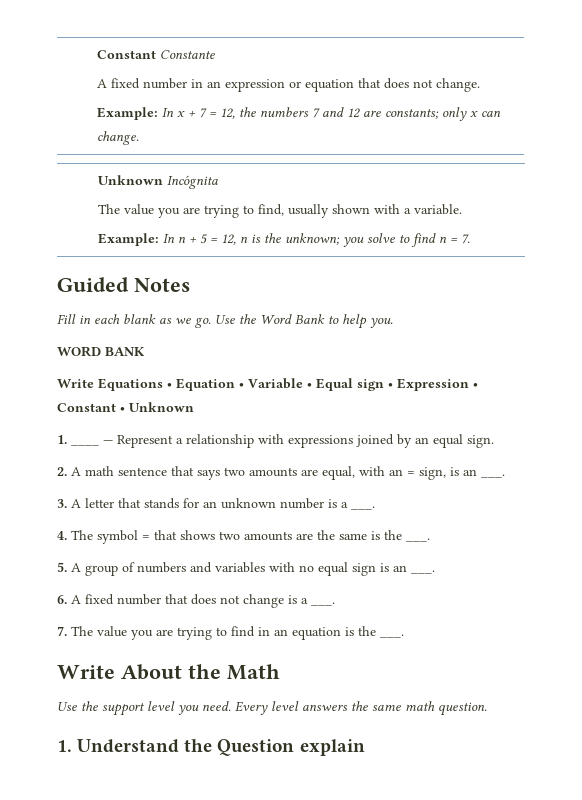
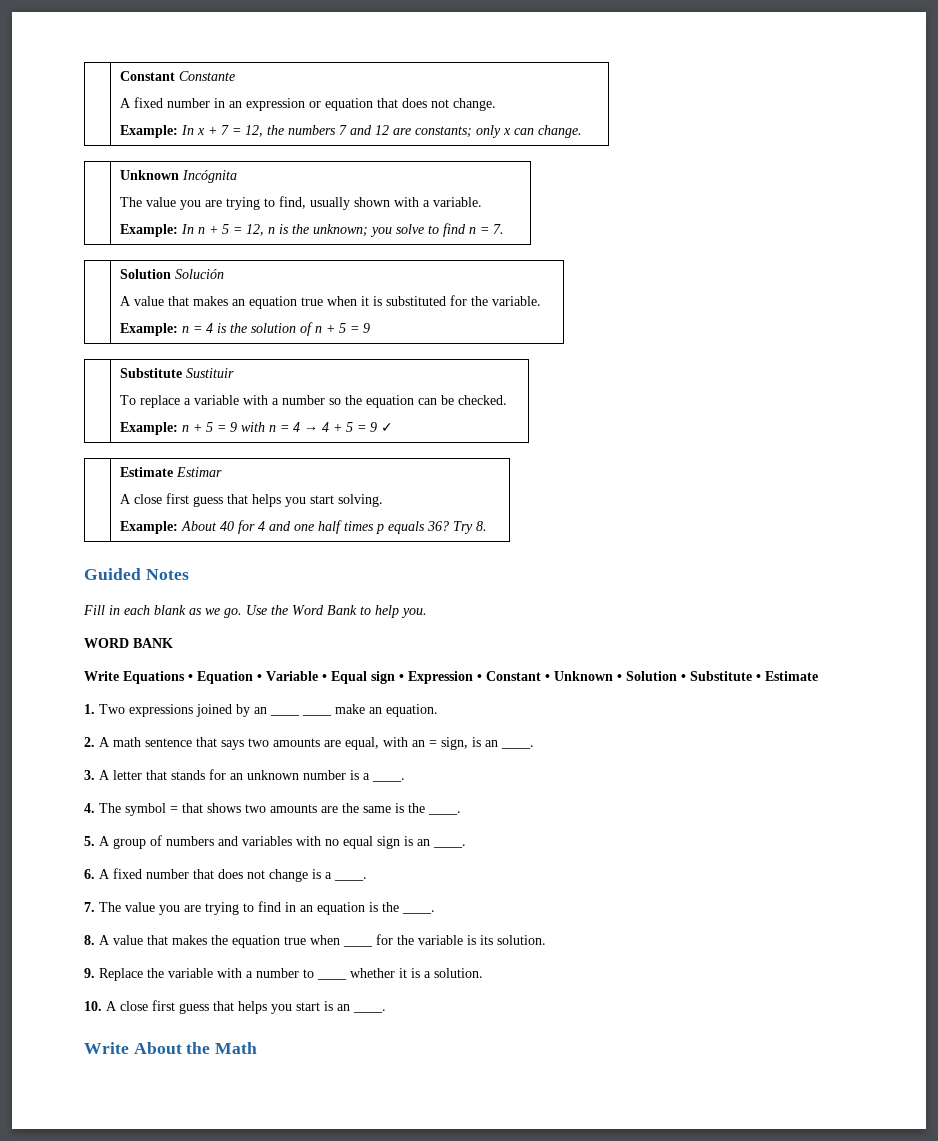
+ | Solution Solución
+ A value that makes an equation true when it is substituted for the variable.
+ Example: n = 4 is the solution of n + 5 = 9
+ | Substitute Sustituir
+ To replace a variable with a number so the equation can be checked.
+ Example: n + 5 = 9 with n = 4 → 4 + 5 = 9 ✓
+ | Estimate Estimar
+ A close first guess that helps you start solving.
+ Example: About 40 for 4 and one half times p equals 36? Try 8.
- Write Equations • Equation • Variable • Equal sign • Expression • Constant • Unknown
- 1. ____ — Represent a relationship with expressions joined by an equal sign.
+ Write Equations • Equation • Variable • Equal sign • Expression • Constant • Unknown • Solution • Substitute • Estimate
+ 1. Two expressions joined by an ____ ____ make an equation.
- 2. A math sentence that says two amounts are equal, with an = sign, is an ___.
+ 2. A math sentence that says two amounts are equal, with an = sign, is an ____.
- 3. A letter that stands for an unknown number is a ___.
+ 3. A letter that stands for an unknown number is a ____.
- 4. The symbol = that shows two amounts are the same is the ___.
+ 4. The symbol = that shows two amounts are the same is the ____.
- 5. A group of numbers and variables with no equal sign is an ___.
+ 5. A group of numbers and variables with no equal sign is an ____.
- 6. A fixed number that does not change is a ___.
+ 6. A fixed number that does not change is a ____.
- 7. The value you are trying to find in an equation is the ___.
+ 7. The value you are trying to find in an equation is the ____.
+ 8. A value that makes the equation true when ____ for the variable is its solution.
+ 9. Replace the variable with a number to ____ whether it is a solution.
+ 10. A close first guess that helps you start is an ____.
  Write About the Math
- Use the support level you need. Every level answers the same math question.
- 1. Understand the Question explain

